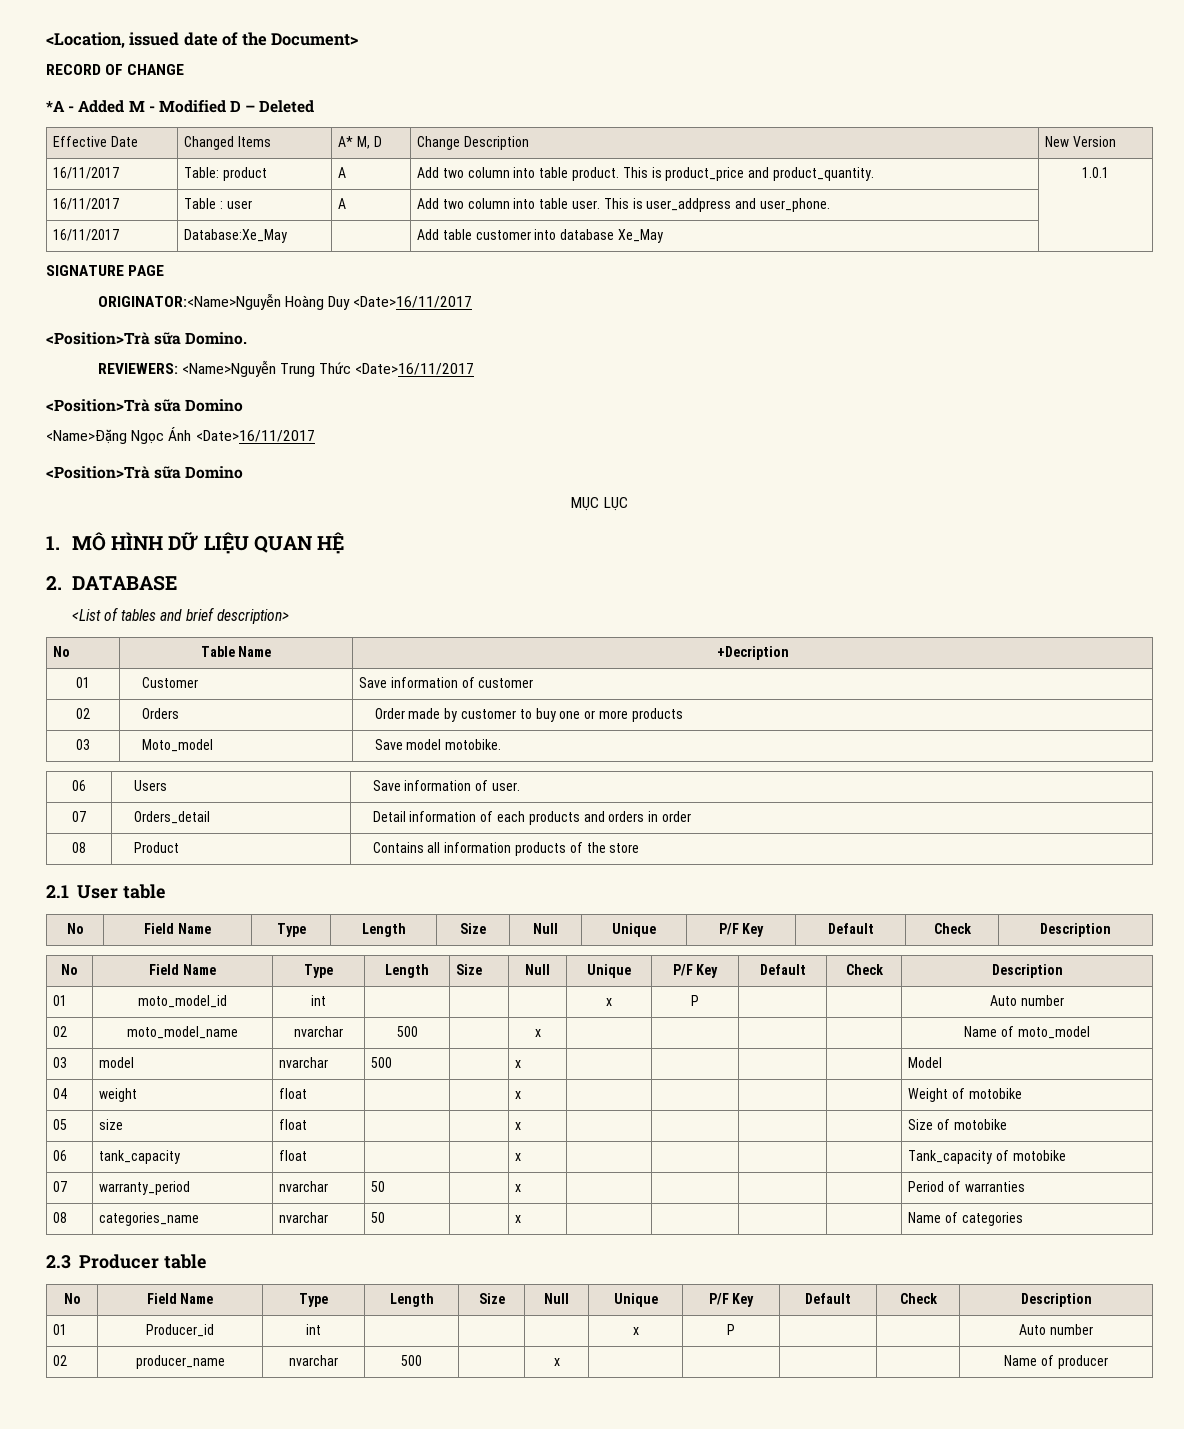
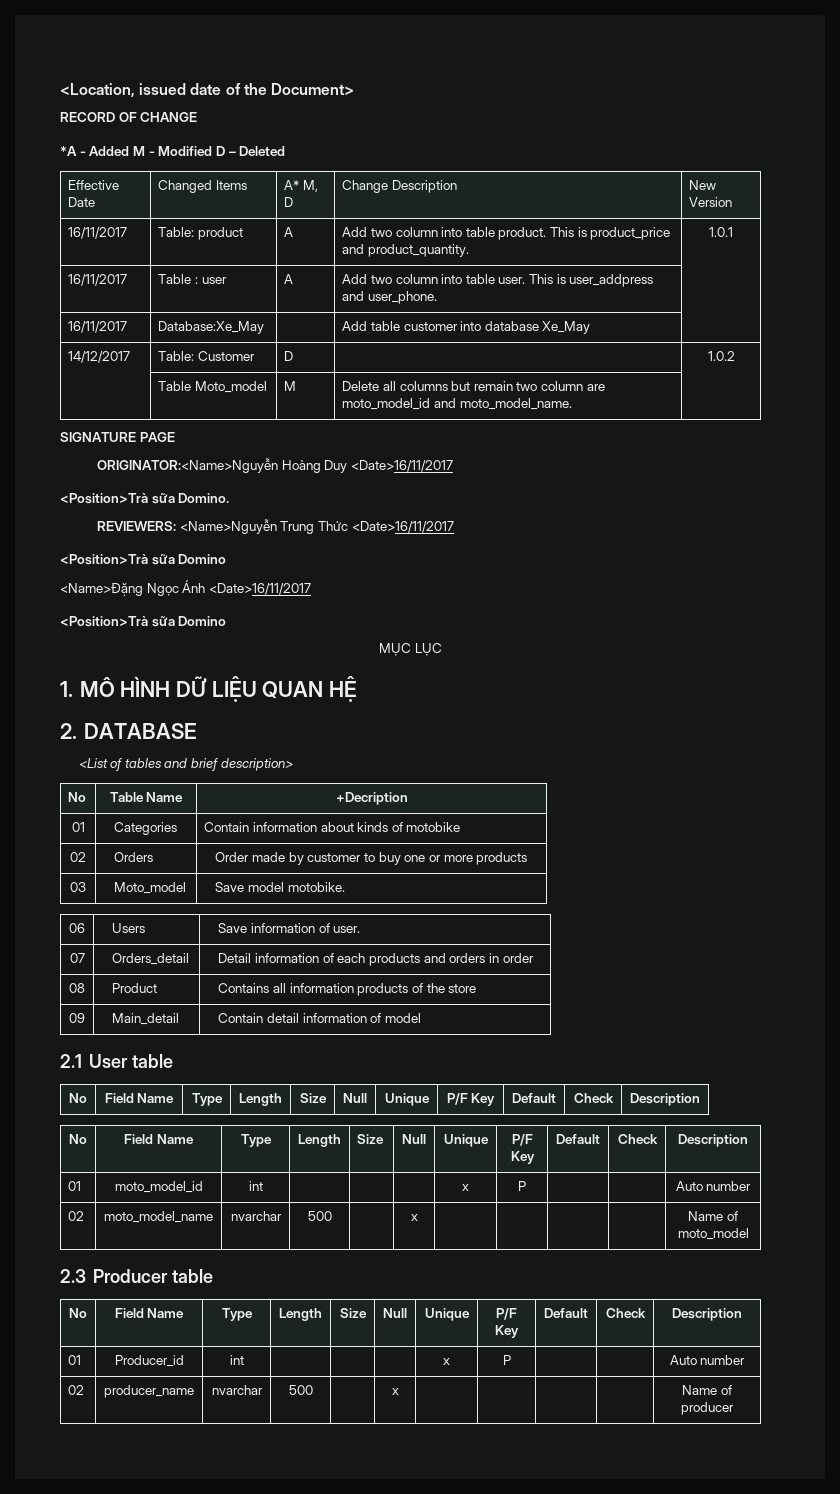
+ 14/12/2017 | Table: Customer | D | | 1.0.2
+ | Table Moto_model | M | Delete all columns but remain two column are moto_model_id and moto_model_name. |
- 01 | Customer | Save information of customer
+ 01 | Categories | Contain information about kinds of motobike
+ 09 | Main_detail | Contain detail information of model
- 03 | model | nvarchar | 500 | | x | | | | | Model
- 04 | weight | float | | | x | | | | | Weight of motobike
- 05 | size | float | | | x | | | | | Size of motobike
- 06 | tank_capacity | float | | | x | | | | | Tank_capacity of motobike
- 07 | warranty_period | nvarchar | 50 | | x | | | | | Period of warranties
- 08 | categories_name | nvarchar | 50 | | x | | | | | Name of categories

